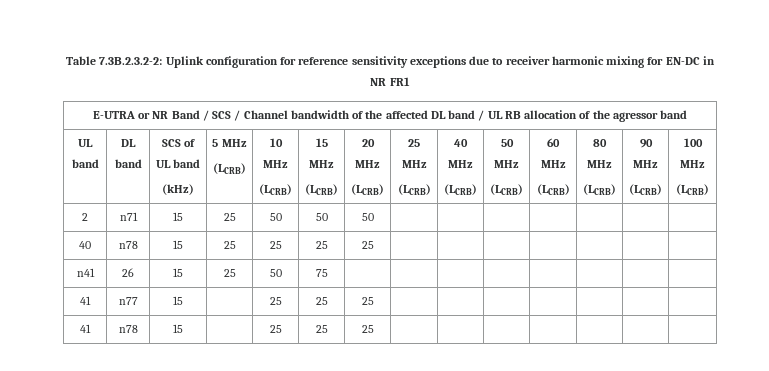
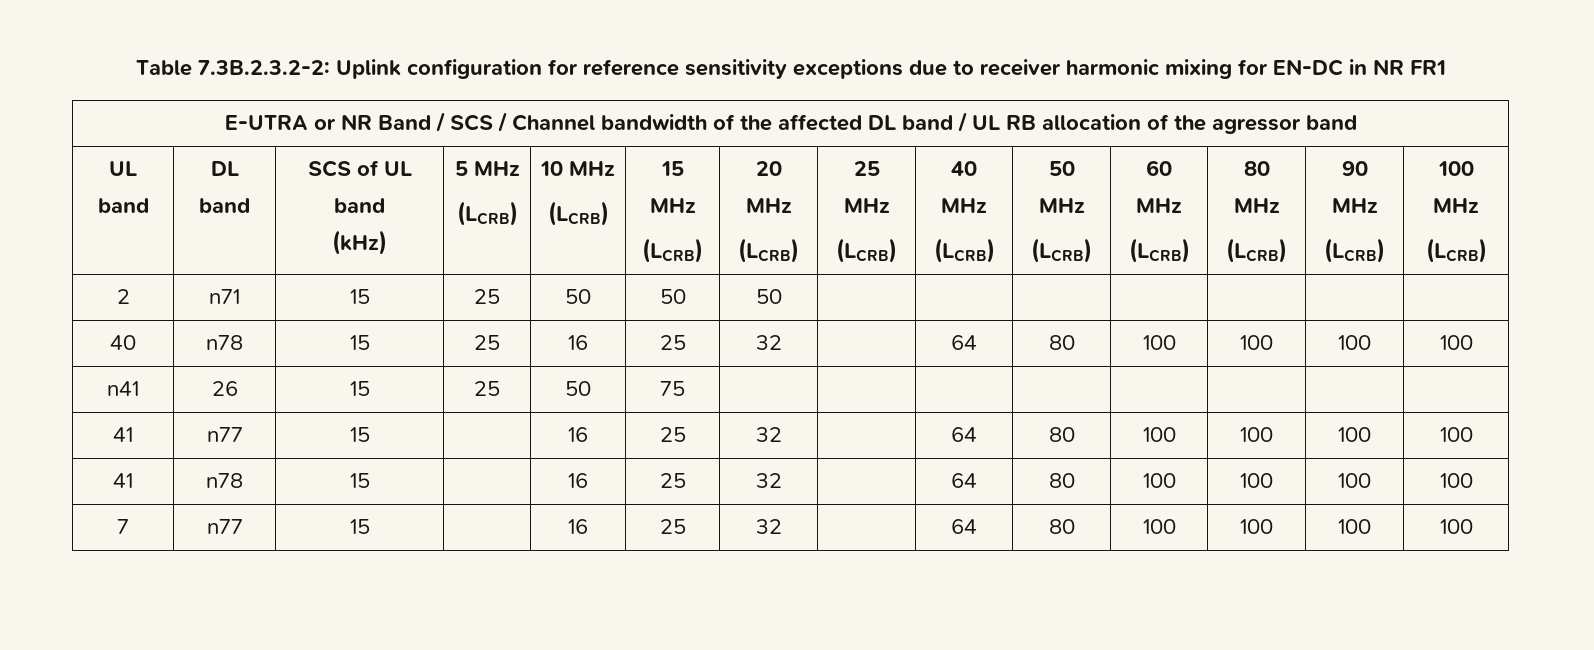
- 40 | n78 | 15 | 25 | 25 | 25 | 25 | | | | | | |
+ 40 | n78 | 15 | 25 | 16 | 25 | 32 | | 64 | 80 | 100 | 100 | 100 | 100
- 41 | n77 | 15 | | 25 | 25 | 25 | | | | | | |
+ 41 | n77 | 15 | | 16 | 25 | 32 | | 64 | 80 | 100 | 100 | 100 | 100
- 41 | n78 | 15 | | 25 | 25 | 25 | | | | | | |
+ 41 | n78 | 15 | | 16 | 25 | 32 | | 64 | 80 | 100 | 100 | 100 | 100
+ 7 | n77 | 15 | | 16 | 25 | 32 | | 64 | 80 | 100 | 100 | 100 | 100

